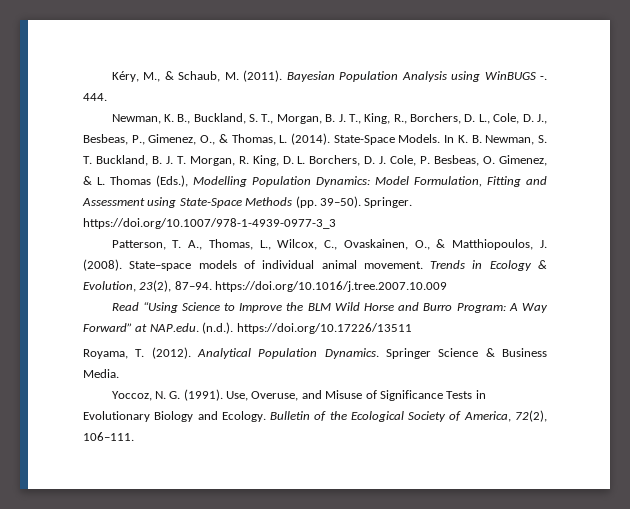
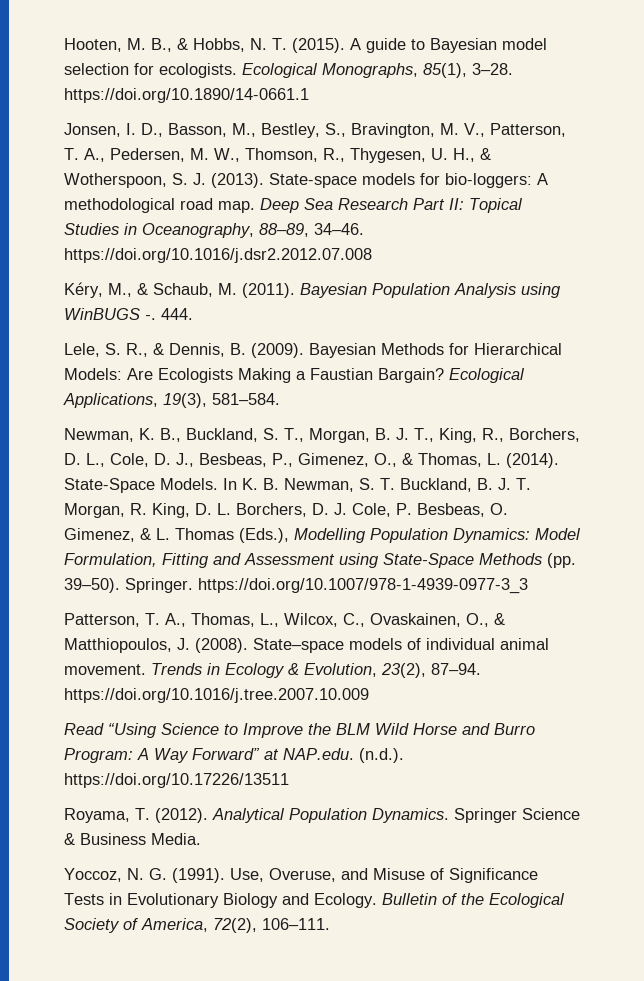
+ Hooten, M. B., & Hobbs, N. T. (2015). A guide to Bayesian model selection for ecologists. Ecological Monographs, 85(1), 3–28. https://doi.org/10.1890/14-0661.1
+ Jonsen, I. D., Basson, M., Bestley, S., Bravington, M. V., Patterson, T. A., Pedersen, M. W., Thomson, R., Thygesen, U. H., & Wotherspoon, S. J. (2013). State-space models for bio-loggers: A methodological road map. Deep Sea Research Part II: Topical Studies in Oceanography, 88–89, 34–46. https://doi.org/10.1016/j.dsr2.2012.07.008
+ Lele, S. R., & Dennis, B. (2009). Bayesian Methods for Hierarchical Models: Are Ecologists Making a Faustian Bargain? Ecological Applications, 19(3), 581–584.

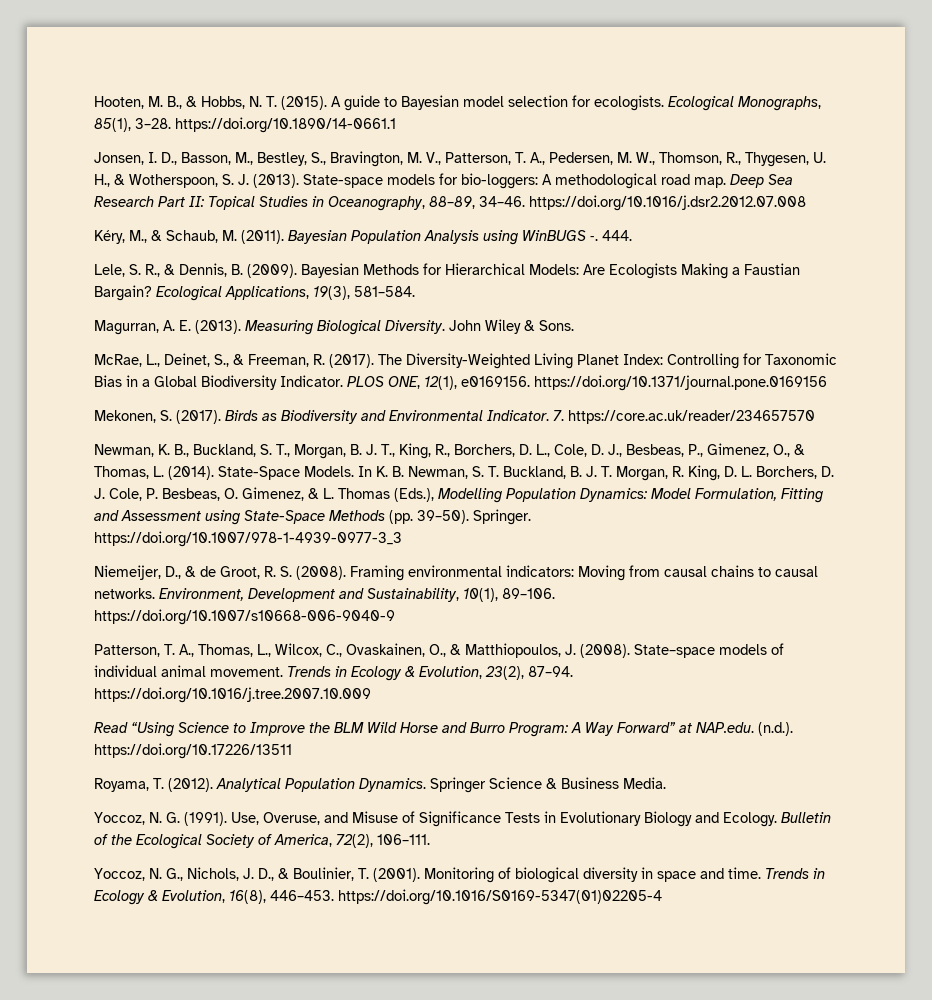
+ Magurran, A. E. (2013). Measuring Biological Diversity. John Wiley & Sons.
+ McRae, L., Deinet, S., & Freeman, R. (2017). The Diversity-Weighted Living Planet Index: Controlling for Taxonomic Bias in a Global Biodiversity Indicator. PLOS ONE, 12(1), e0169156. https://doi.org/10.1371/journal.pone.0169156
+ Mekonen, S. (2017). Birds as Biodiversity and Environmental Indicator. 7. https://core.ac.uk/reader/234657570
+ Niemeijer, D., & de Groot, R. S. (2008). Framing environmental indicators: Moving from causal chains to causal networks. Environment, Development and Sustainability, 10(1), 89–106. https://doi.org/10.1007/s10668-006-9040-9
+ Yoccoz, N. G., Nichols, J. D., & Boulinier, T. (2001). Monitoring of biological diversity in space and time. Trends in Ecology & Evolution, 16(8), 446–453. https://doi.org/10.1016/S0169-5347(01)02205-4

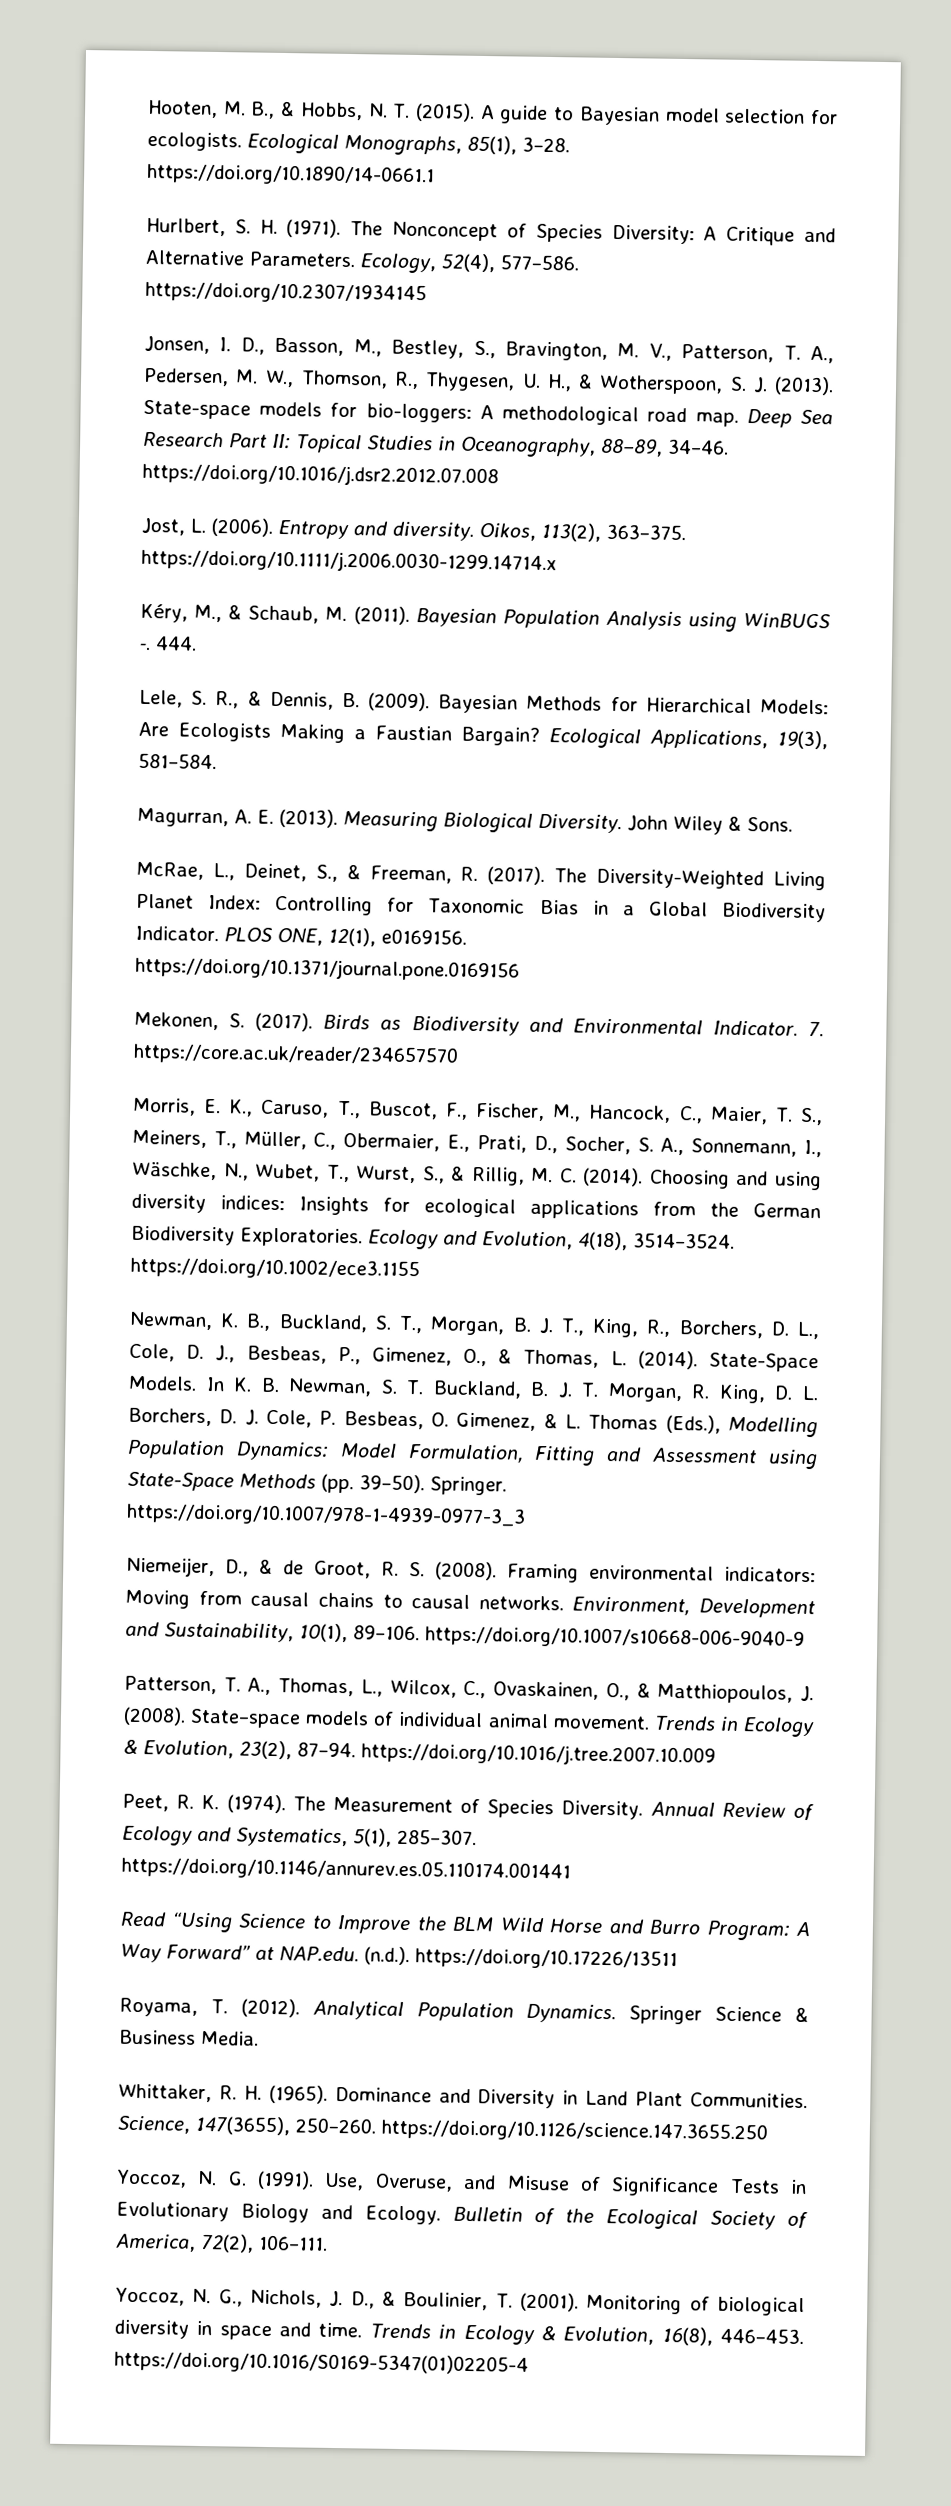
+ Hurlbert, S. H. (1971). The Nonconcept of Species Diversity: A Critique and Alternative Parameters. Ecology, 52(4), 577–586. https://doi.org/10.2307/1934145
+ Jost, L. (2006). Entropy and diversity. Oikos, 113(2), 363–375. https://doi.org/10.1111/j.2006.0030-1299.14714.x
+ Morris, E. K., Caruso, T., Buscot, F., Fischer, M., Hancock, C., Maier, T. S., Meiners, T., Müller, C., Obermaier, E., Prati, D., Socher, S. A., Sonnemann, I., Wäschke, N., Wubet, T., Wurst, S., & Rillig, M. C. (2014). Choosing and using diversity indices: Insights for ecological applications from the German Biodiversity Exploratories. Ecology and Evolution, 4(18), 3514–3524. https://doi.org/10.1002/ece3.1155
+ Peet, R. K. (1974). The Measurement of Species Diversity. Annual Review of Ecology and Systematics, 5(1), 285–307. https://doi.org/10.1146/annurev.es.05.110174.001441
+ Whittaker, R. H. (1965). Dominance and Diversity in Land Plant Communities. Science, 147(3655), 250–260. https://doi.org/10.1126/science.147.3655.250

